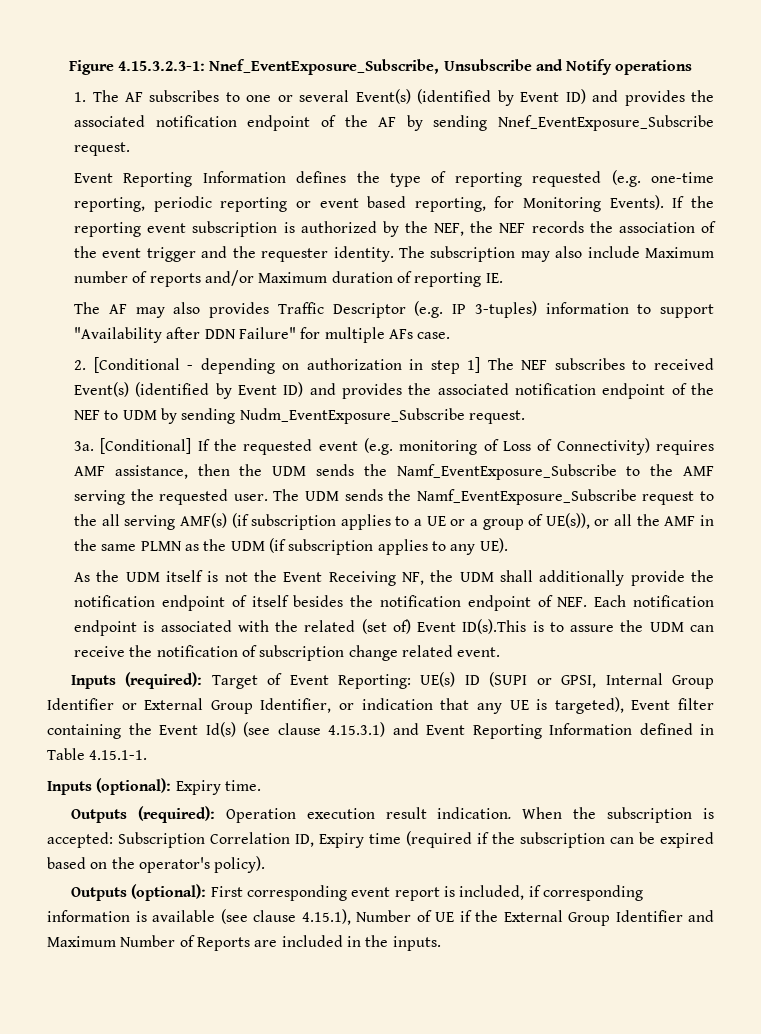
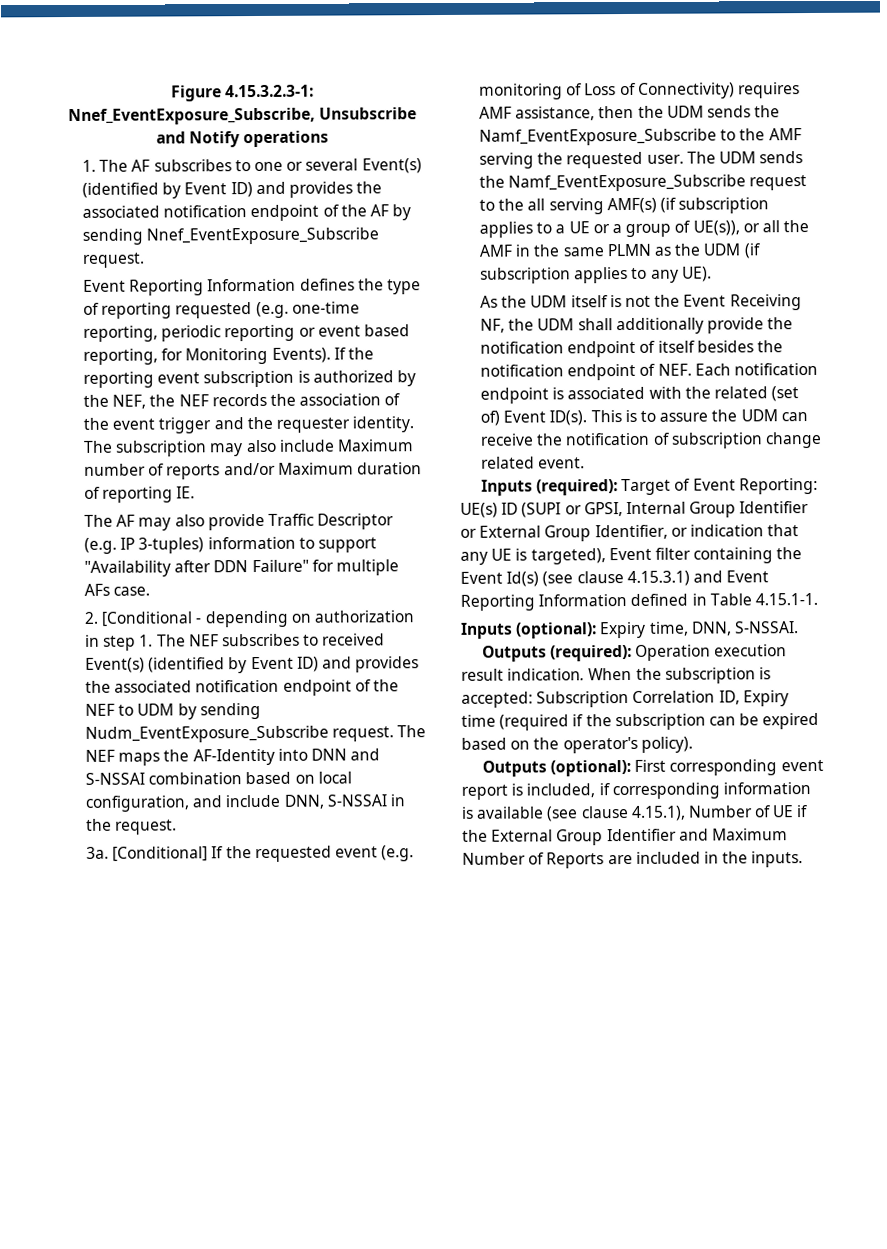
- The AF may also provides Traffic Descriptor (e.g. IP 3-tuples) information to support "Availability after DDN Failure" for multiple AFs case.
+ The AF may also provide Traffic Descriptor (e.g. IP 3-tuples) information to support "Availability after DDN Failure" for multiple AFs case.
- 2. [Conditional - depending on authorization in step 1] The NEF subscribes to received Event(s) (identified by Event ID) and provides the associated notification endpoint of the NEF to UDM by sending Nudm_EventExposure_Subscribe request.
+ 2. [Conditional - depending on authorization in step 1. The NEF subscribes to received Event(s) (identified by Event ID) and provides the associated notification endpoint of the NEF to UDM by sending Nudm_EventExposure_Subscribe request. The NEF maps the AF-Identity into DNN and S-NSSAI combination based on local configuration, and include DNN, S-NSSAI in the request.
- As the UDM itself is not the Event Receiving NF, the UDM shall additionally provide the notification endpoint of itself besides the notification endpoint of NEF. Each notification endpoint is associated with the related (set of) Event ID(s).This is to assure the UDM can receive the notification of subscription change related event.
+ As the UDM itself is not the Event Receiving NF, the UDM shall additionally provide the notification endpoint of itself besides the notification endpoint of NEF. Each notification endpoint is associated with the related (set of) Event ID(s). This is to assure the UDM can receive the notification of subscription change related event.
- Inputs (optional): Expiry time.
+ Inputs (optional): Expiry time, DNN, S-NSSAI.

